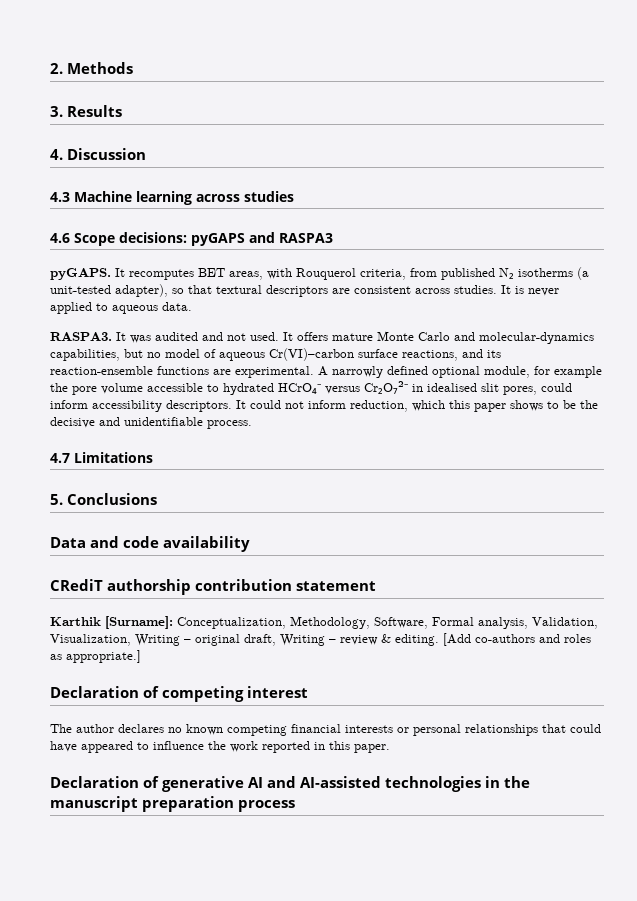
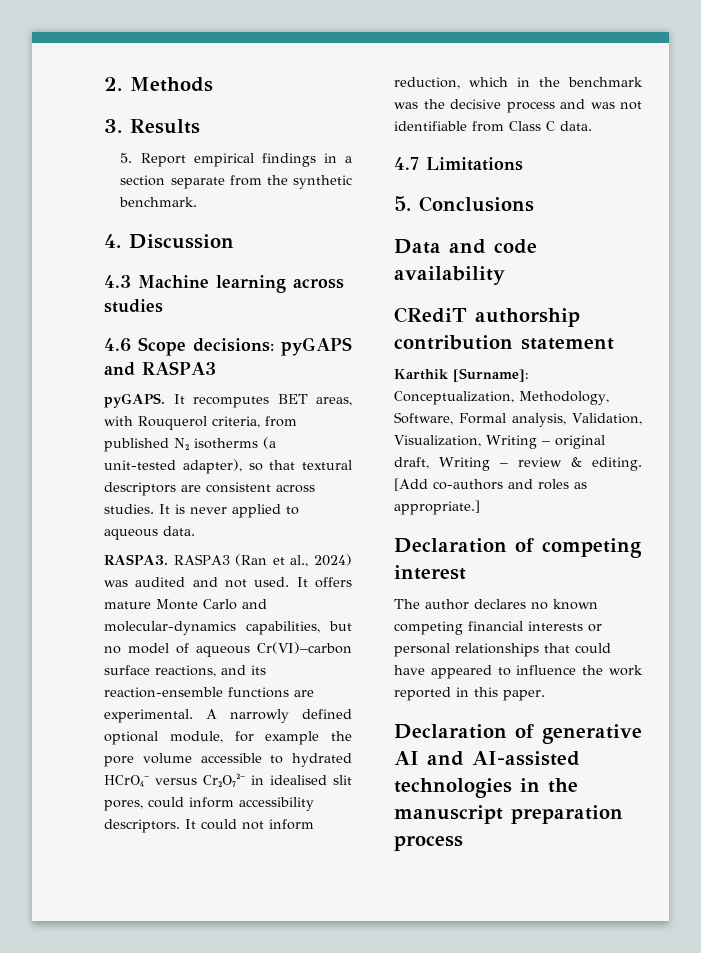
+ 5. Report empirical findings in a section separate from the synthetic benchmark.
- It was audited and not used.
+ RASPA3 (Ran et al., 2024) was audited and not used.
- It could not inform reduction, which this paper shows to be the decisive and unidentifiable process.
+ It could not inform reduction, which in the benchmark was the decisive process and was not identifiable from Class C data.

